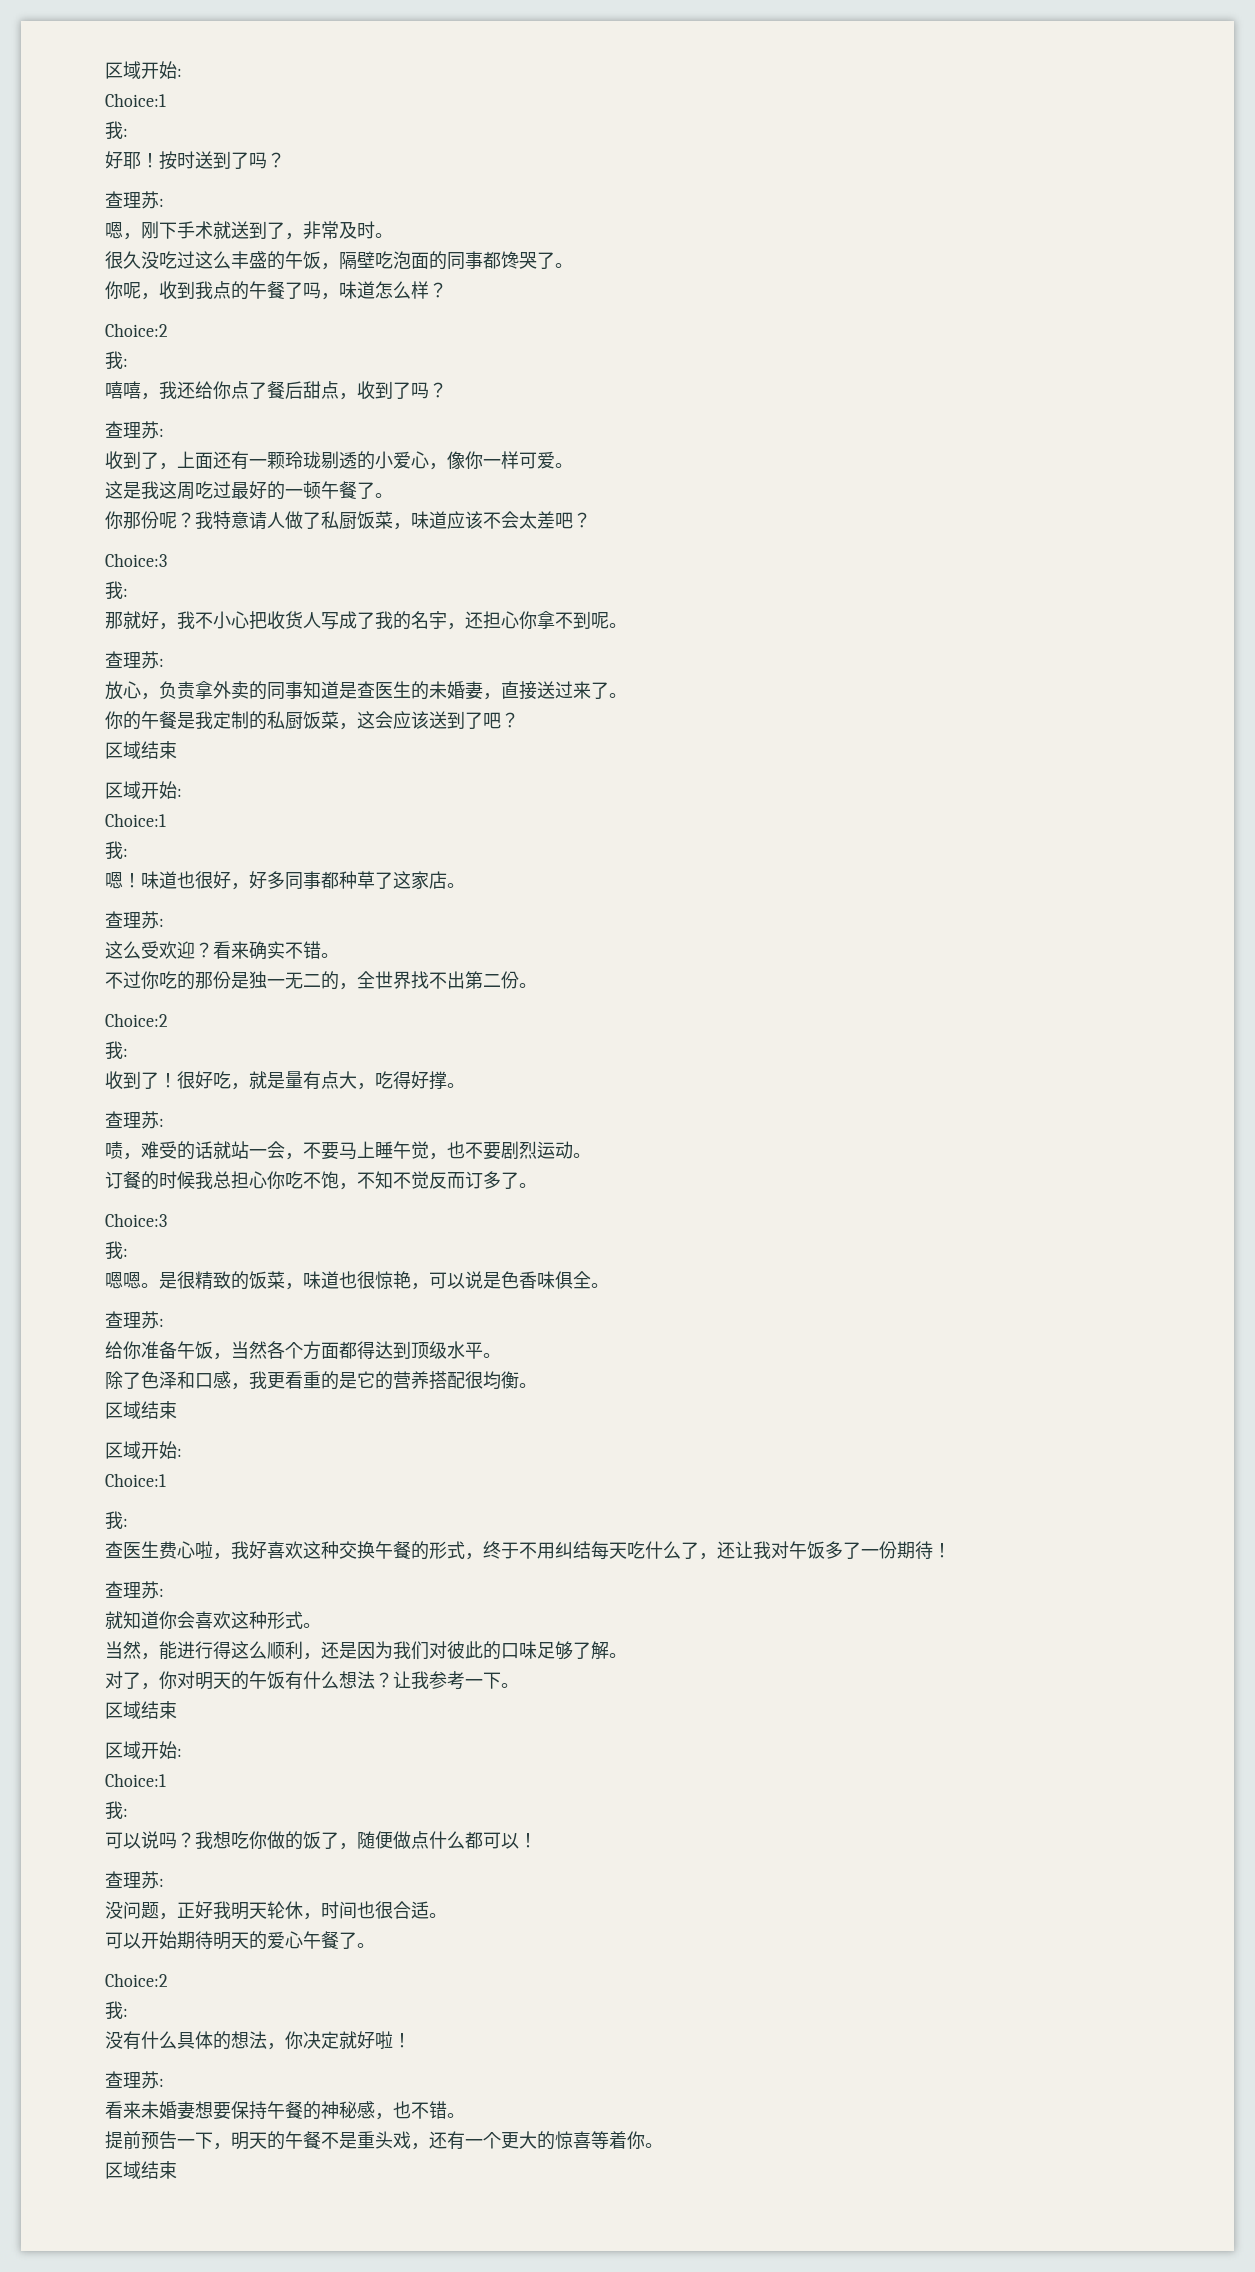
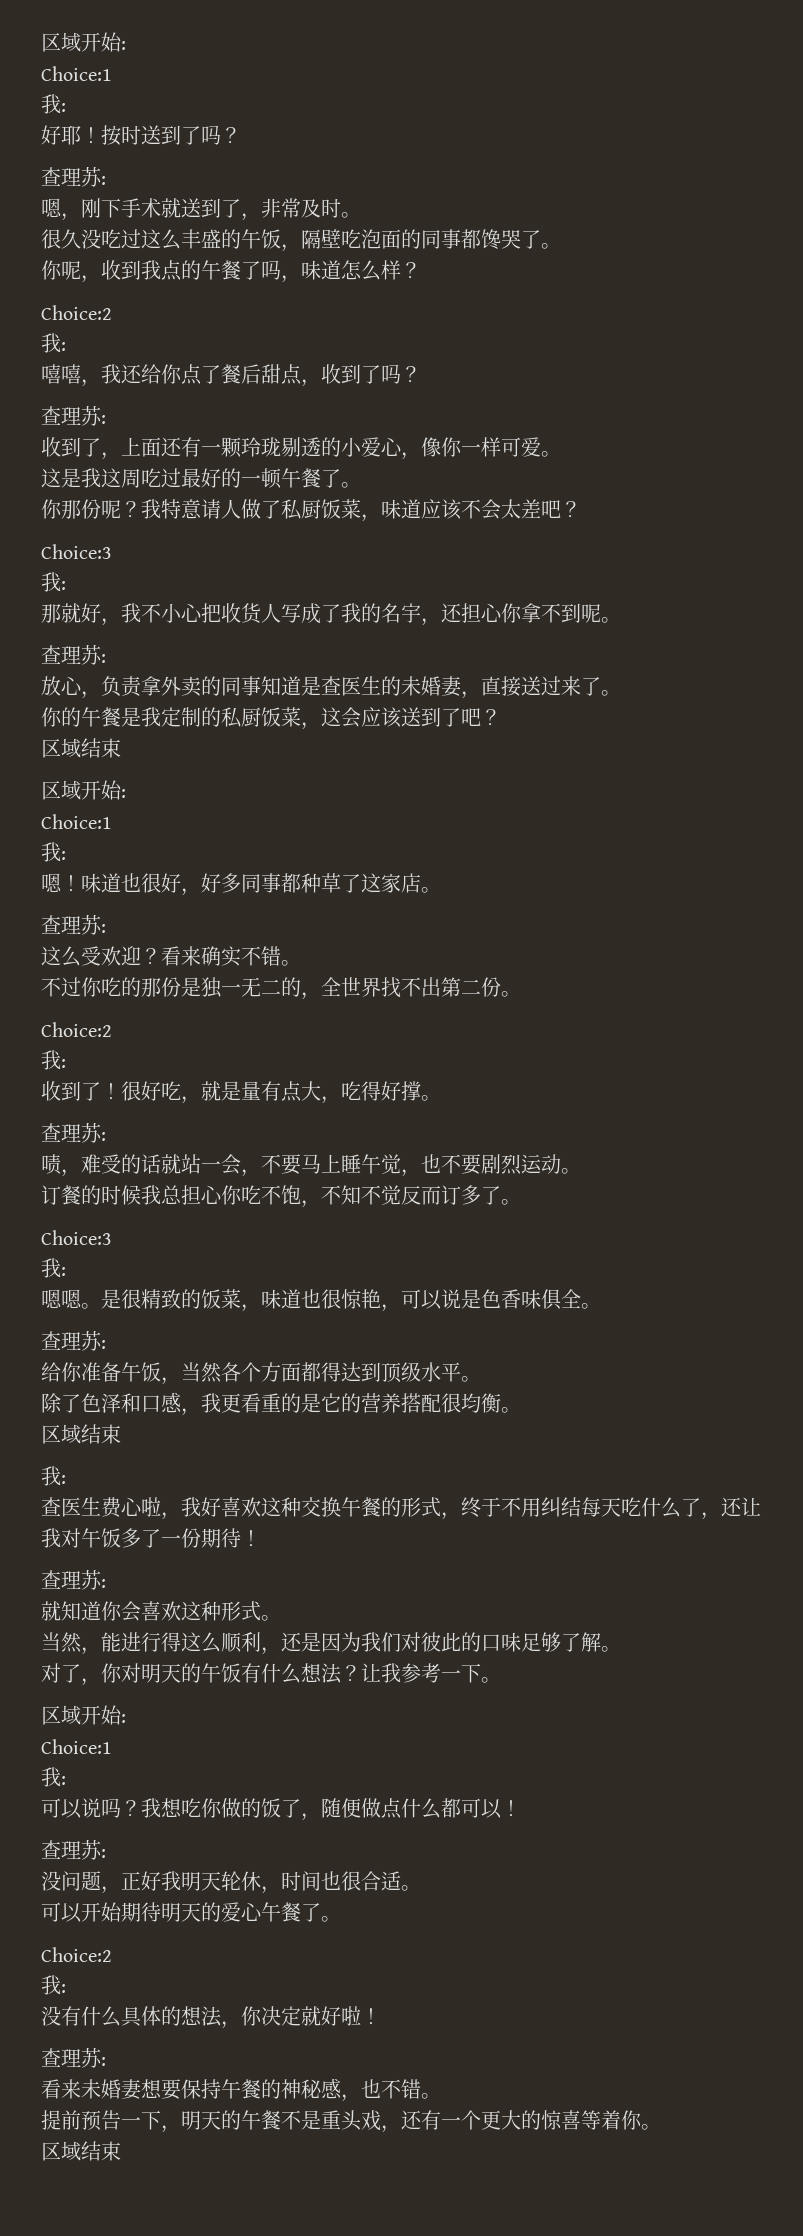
  除了色泽和口感，我更看重的是它的营养搭配很均衡。
  区域结束
- 区域开始:
- Choice:1
  让我参考一下。
- 区域结束

